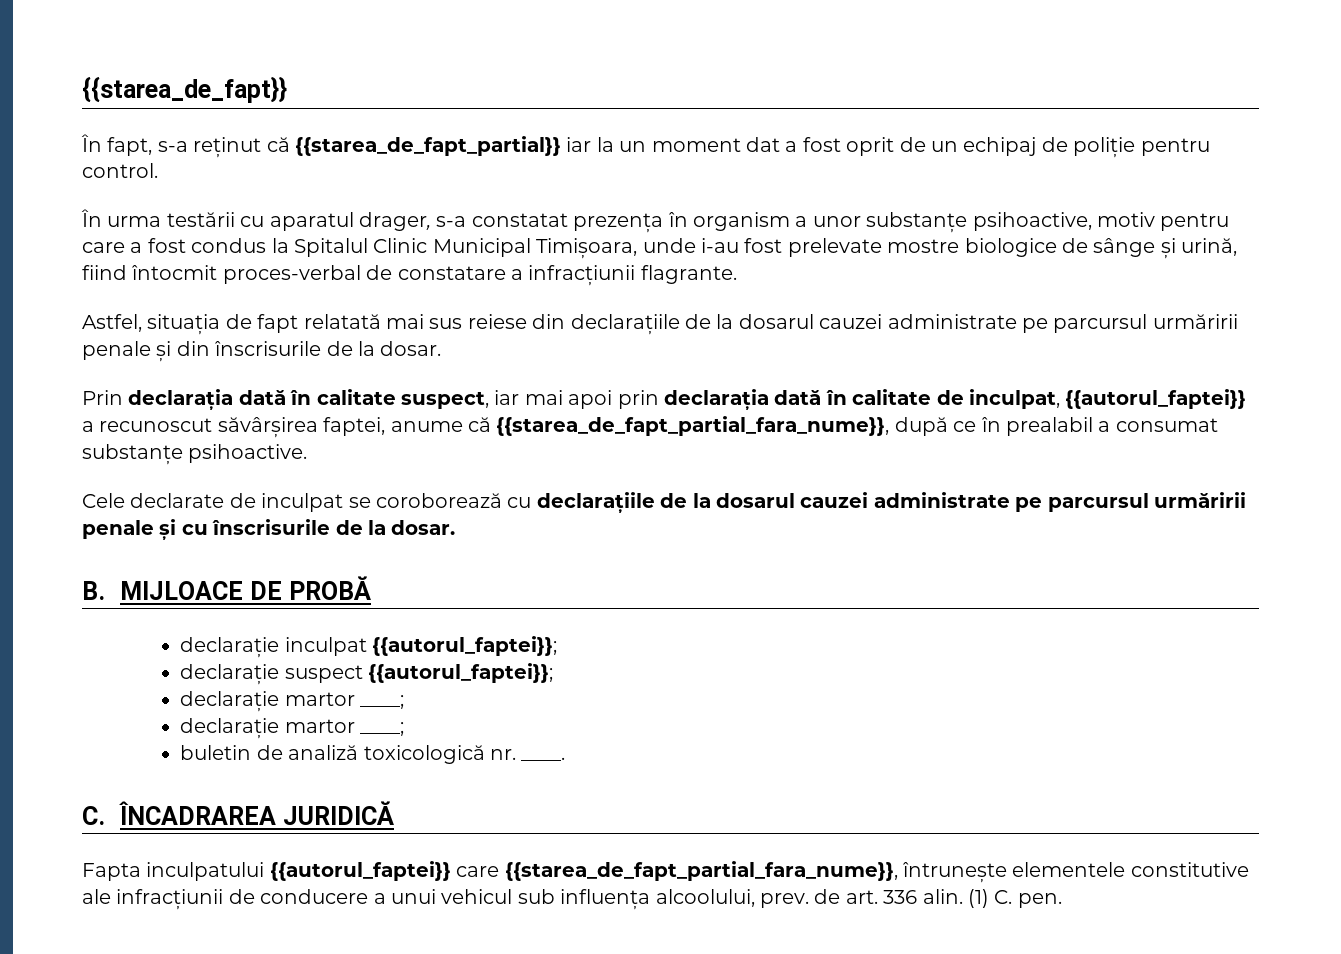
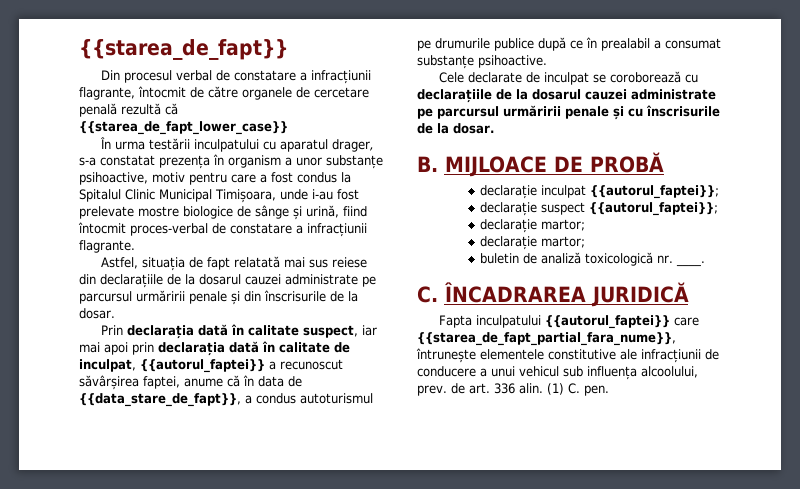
- În fapt, s-a reținut că {{starea_de_fapt_partial}} iar la un moment dat a fost oprit de un echipaj de poliție pentru control.
+ Din procesul verbal de constatare a infracțiunii flagrante, întocmit de către organele de cercetare penală rezultă că {{starea_de_fapt_lower_case}}
- În urma testării cu aparatul drager, s-a constatat prezența în organism a unor substanțe psihoactive, motiv pentru care a fost condus la Spitalul Clinic Municipal Timișoara, unde i-au fost prelevate mostre biologice de sânge și urină, fiind întocmit proces-verbal de constatare a infracțiunii flagrante.
+ În urma testării inculpatului cu aparatul drager, s-a constatat prezența în organism a unor substanțe psihoactive, motiv pentru care a fost condus la Spitalul Clinic Municipal Timișoara, unde i-au fost prelevate mostre biologice de sânge și urină, fiind întocmit proces-verbal de constatare a infracțiunii flagrante.
- Prin declarația dată în calitate suspect, iar mai apoi prin declarația dată în calitate de inculpat, {{autorul_faptei}} a recunoscut săvârșirea faptei, anume că {{starea_de_fapt_partial_fara_nume}}, după ce în prealabil a consumat substanțe psihoactive.
+ Prin declarația dată în calitate suspect, iar mai apoi prin declarația dată în calitate de inculpat, {{autorul_faptei}} a recunoscut săvârșirea faptei, anume că în data de {{data_stare_de_fapt}}, a condus autoturismul pe drumurile publice după ce în prealabil a consumat substanțe psihoactive.
  declarație suspect {{autorul_faptei}};
- declarație martor ____;
- declarație martor ____;
+ declarație martor;
+ declarație martor;

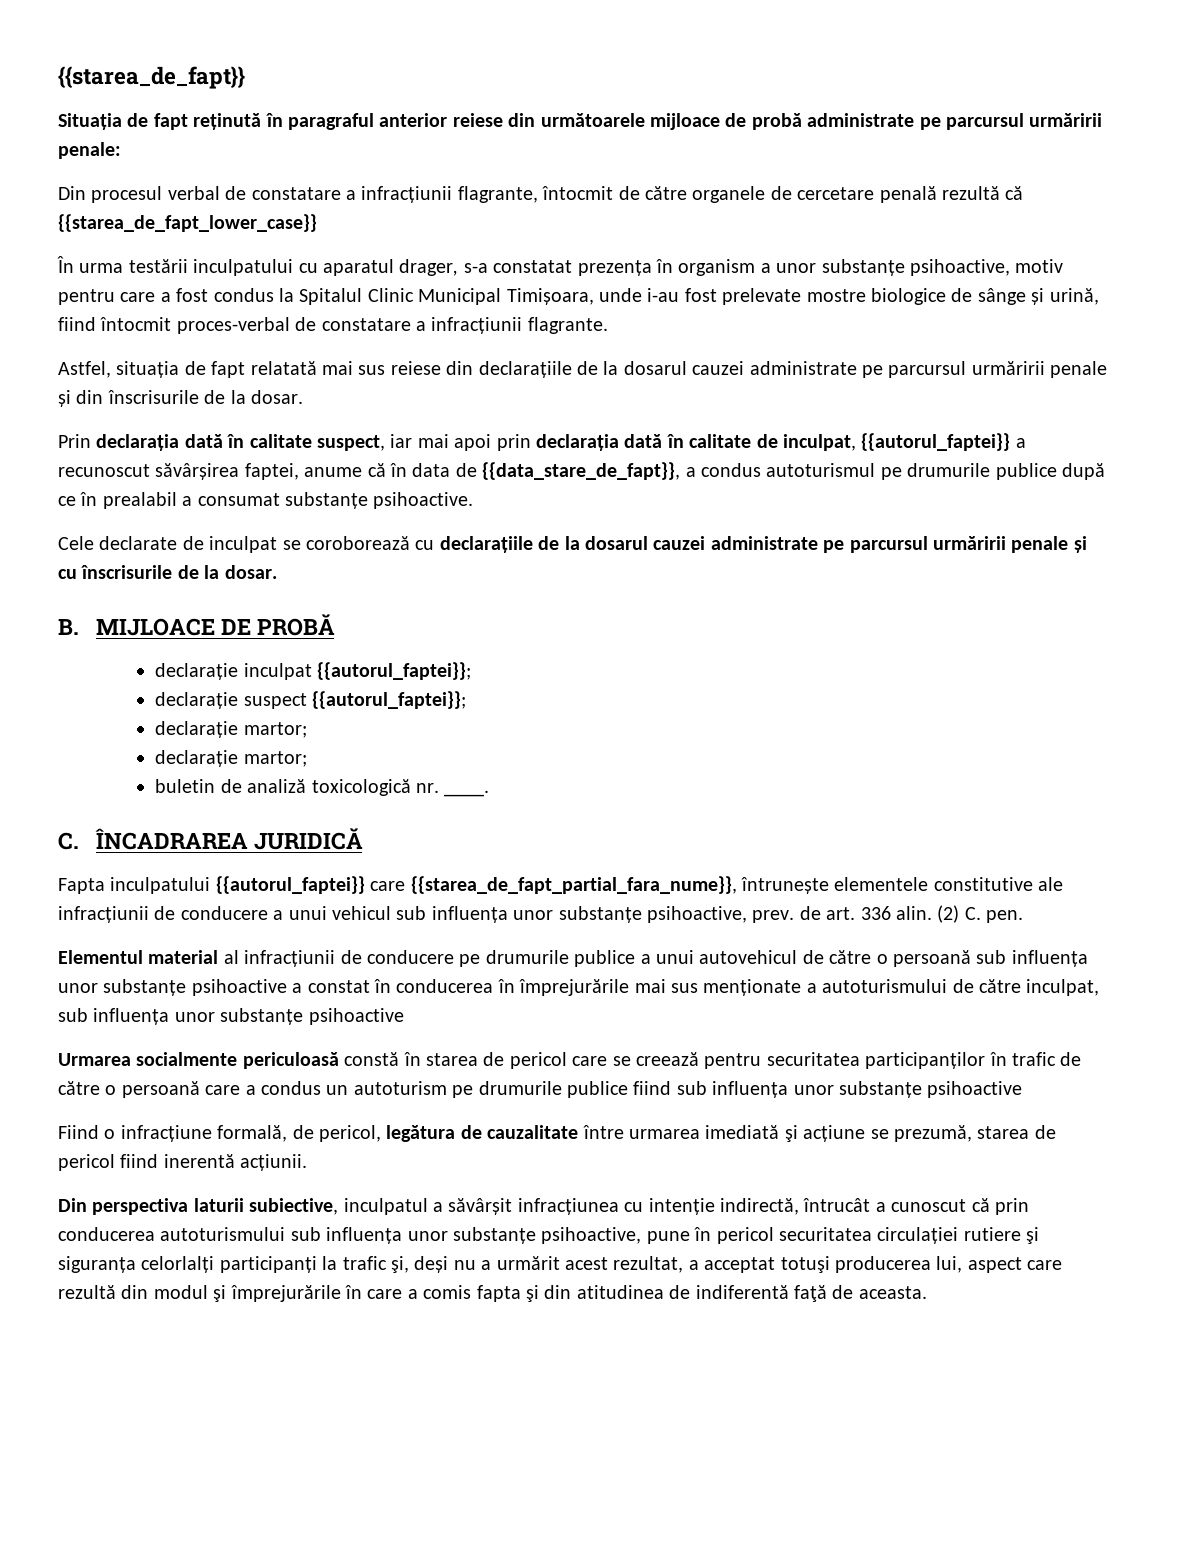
+ Situația de fapt reținută în paragraful anterior reiese din următoarele mijloace de probă administrate pe parcursul urmăririi penale:
- Fapta inculpatului {{autorul_faptei}} care {{starea_de_fapt_partial_fara_nume}}, întrunește elementele constitutive ale infracțiunii de conducere a unui vehicul sub influența alcoolului, prev. de art. 336 alin.
+ Fapta inculpatului {{autorul_faptei}} care {{starea_de_fapt_partial_fara_nume}}, întrunește elementele constitutive ale infracțiunii de conducere a unui vehicul sub influența unor substanțe psihoactive, prev. de art. 336 alin.
- (1) C. pen.
+ (2) C. pen.
+ Elementul material al infracțiunii de conducere pe drumurile publice a unui autovehicul de către o persoană sub influența unor substanțe psihoactive a constat în conducerea în împrejurările mai sus menționate a autoturismului de către inculpat, sub influența unor substanțe psihoactive
+ Urmarea socialmente periculoasă constă în starea de pericol care se creează pentru securitatea participanților în trafic de către o persoană care a condus un autoturism pe drumurile publice fiind sub influența unor substanțe psihoactive
+ Fiind o infracțiune formală, de pericol, legătura de cauzalitate între urmarea imediată şi acțiune se prezumă, starea de pericol fiind inerentă acțiunii.
+ Din perspectiva laturii subiective, inculpatul a săvârșit infracțiunea cu intenție indirectă, întrucât a cunoscut că prin conducerea autoturismului sub influența unor substanțe psihoactive, pune în pericol securitatea circulației rutiere şi siguranța celorlalți participanți la trafic şi, deși nu a urmărit acest rezultat, a acceptat totuşi producerea lui, aspect care rezultă din modul şi împrejurările în care a comis fapta şi din atitudinea de indiferentă faţă de aceasta.

